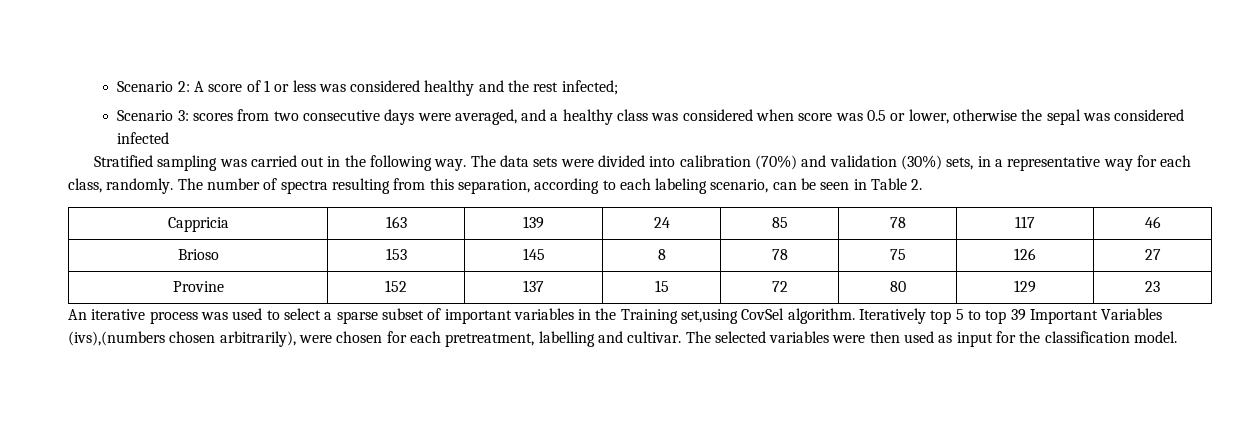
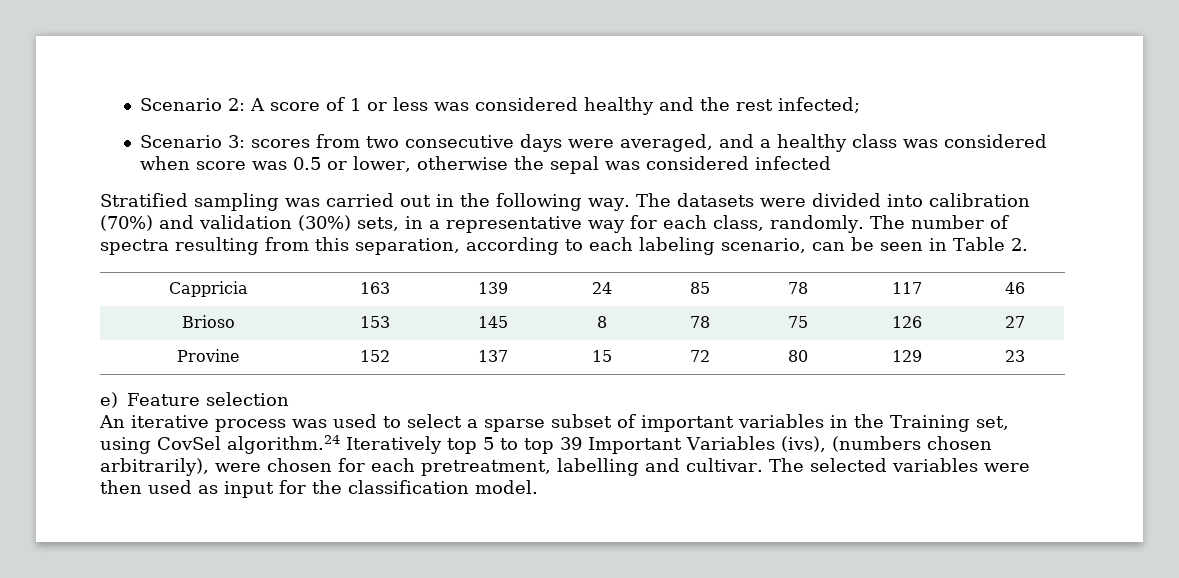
- The data sets were divided into calibration (70%) and validation (30%) sets, in a representative way for each class, randomly.
+ The datasets were divided into calibration (70%) and validation (30%) sets, in a representative way for each class, randomly.
+ e) Feature selection
- An iterative process was used to select a sparse subset of important variables in the Training set,using CovSel algorithm. Iteratively top 5 to top 39 Important Variables (ivs),(numbers chosen arbitrarily), were chosen for each pretreatment, labelling and cultivar.
+ An iterative process was used to select a sparse subset of important variables in the Training set, using CovSel algorithm.24 Iteratively top 5 to top 39 Important Variables (ivs), (numbers chosen arbitrarily), were chosen for each pretreatment, labelling and cultivar.

